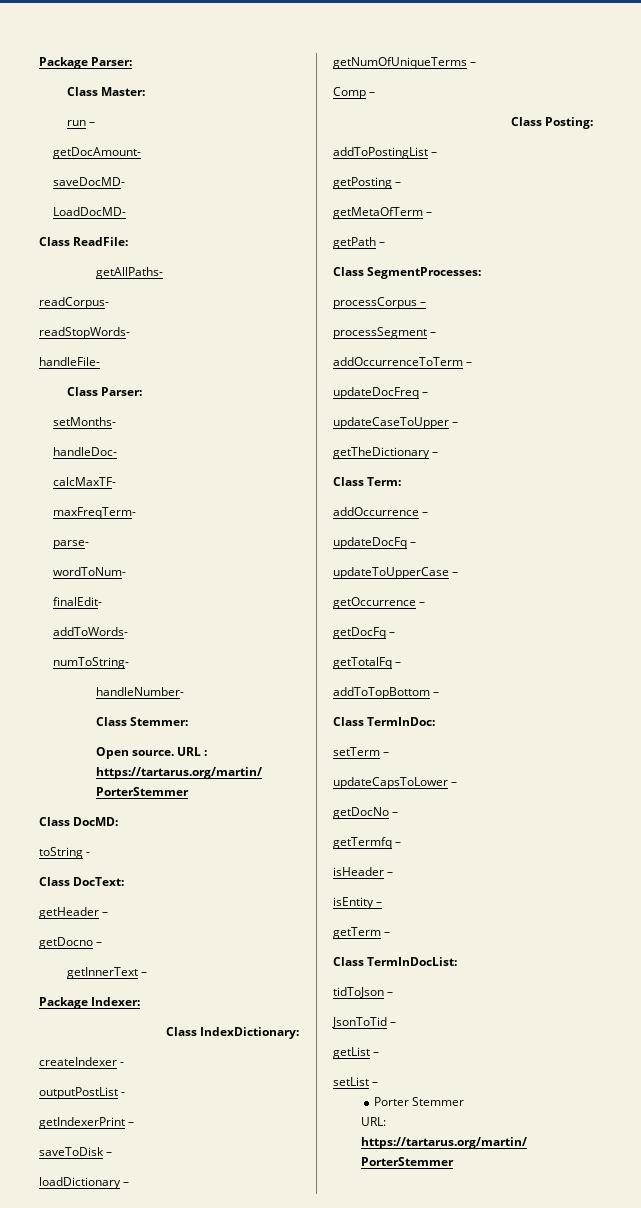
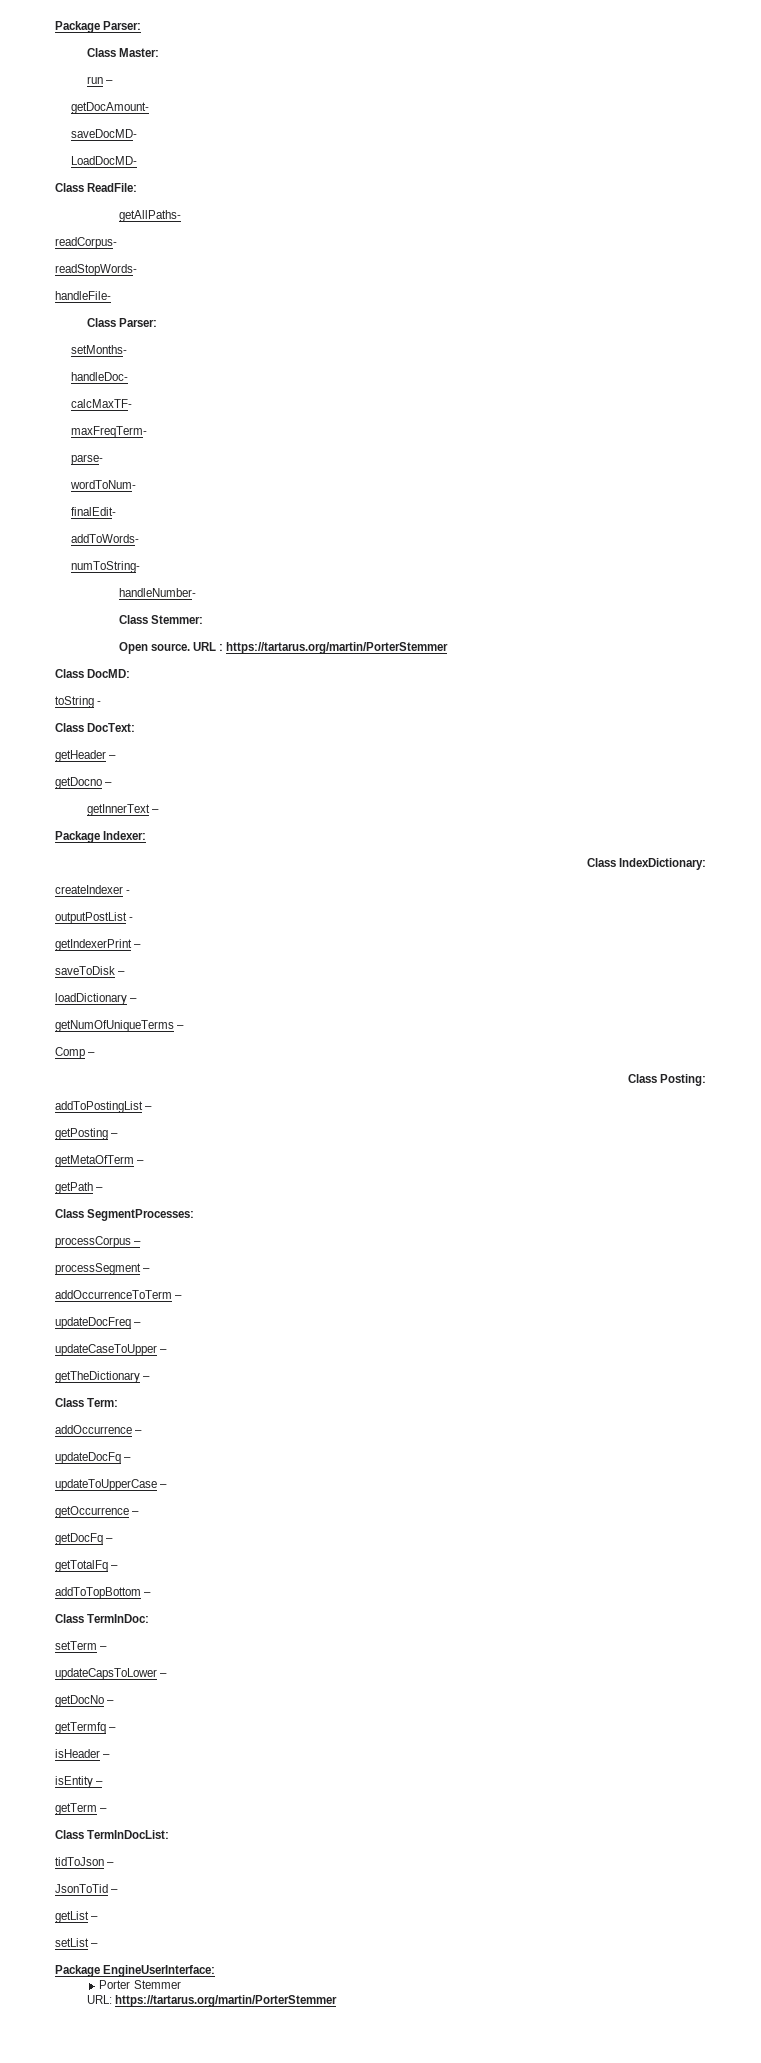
+ Package EngineUserInterface:

